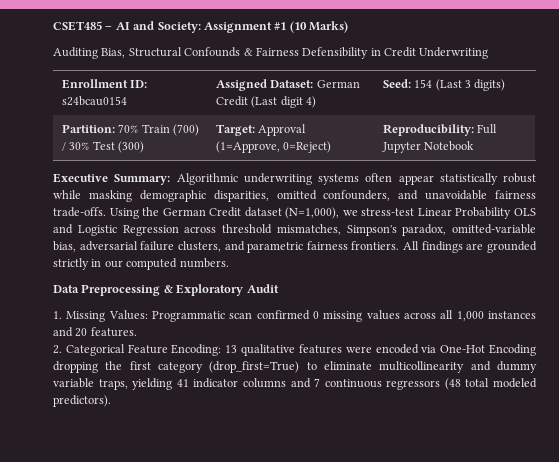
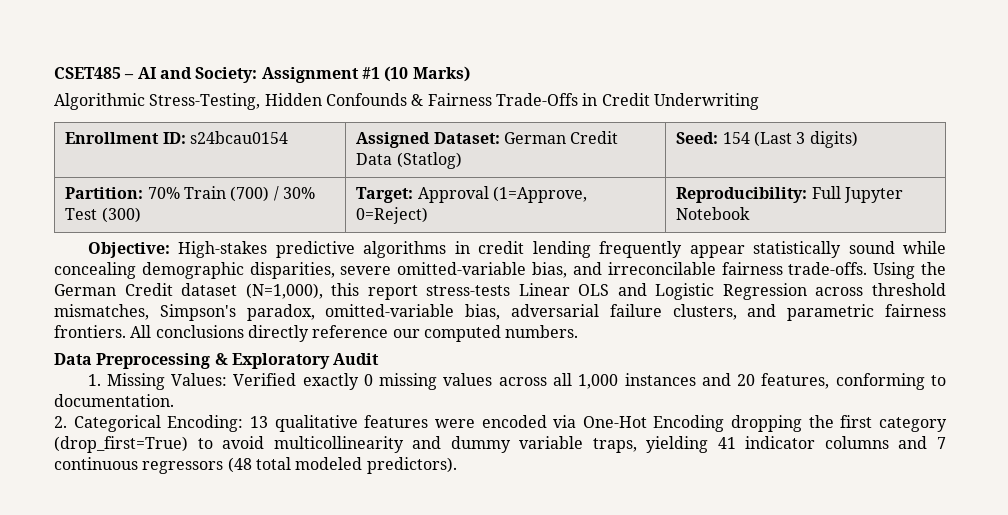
- Auditing Bias, Structural Confounds & Fairness Defensibility in Credit Underwriting
+ Algorithmic Stress-Testing, Hidden Confounds & Fairness Trade-Offs in Credit Underwriting
- Enrollment ID: s24bcau0154 | Assigned Dataset: German Credit (Last digit 4) | Seed: 154 (Last 3 digits)
+ Enrollment ID: s24bcau0154 | Assigned Dataset: German Credit Data (Statlog) | Seed: 154 (Last 3 digits)
- Executive Summary: Algorithmic underwriting systems often appear statistically robust while masking demographic disparities, omitted confounders, and unavoidable fairness trade-offs.
+ Objective: High-stakes predictive algorithms in credit lending frequently appear statistically sound while concealing demographic disparities, severe omitted-variable bias, and irreconcilable fairness trade-offs.
- Using the German Credit dataset (N=1,000), we stress-test Linear Probability OLS and Logistic Regression across threshold mismatches, Simpson's paradox, omitted-variable bias, adversarial failure clusters, and parametric fairness frontiers.
+ Using the German Credit dataset (N=1,000), this report stress-tests Linear OLS and Logistic Regression across threshold mismatches, Simpson's paradox, omitted-variable bias, adversarial failure clusters, and parametric fairness frontiers.
- All findings are grounded strictly in our computed numbers.
+ All conclusions directly reference our computed numbers.
- 1. Missing Values: Programmatic scan confirmed 0 missing values across all 1,000 instances and 20 features.
+ 1. Missing Values: Verified exactly 0 missing values across all 1,000 instances and 20 features, conforming to documentation.
- 2. Categorical Feature Encoding: 13 qualitative features were encoded via One-Hot Encoding dropping the first category (drop_first=True) to eliminate multicollinearity and dummy variable traps, yielding 41 indicator columns and 7 continuous regressors (48 total modeled predictors).
+ 2. Categorical Encoding: 13 qualitative features were encoded via One-Hot Encoding dropping the first category (drop_first=True) to avoid multicollinearity and dummy variable traps, yielding 41 indicator columns and 7 continuous regressors (48 total modeled predictors).

